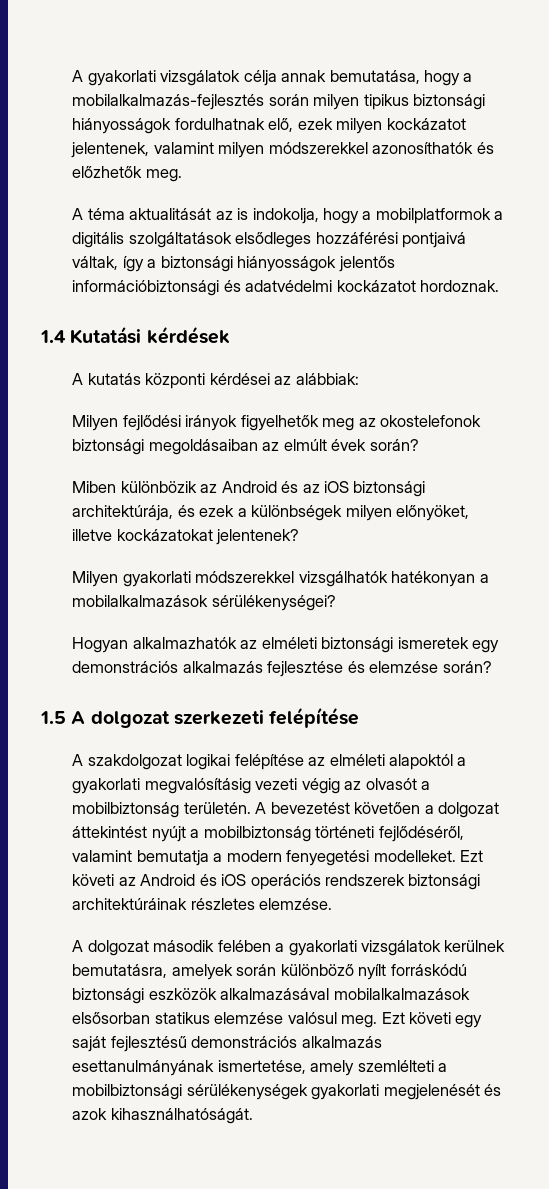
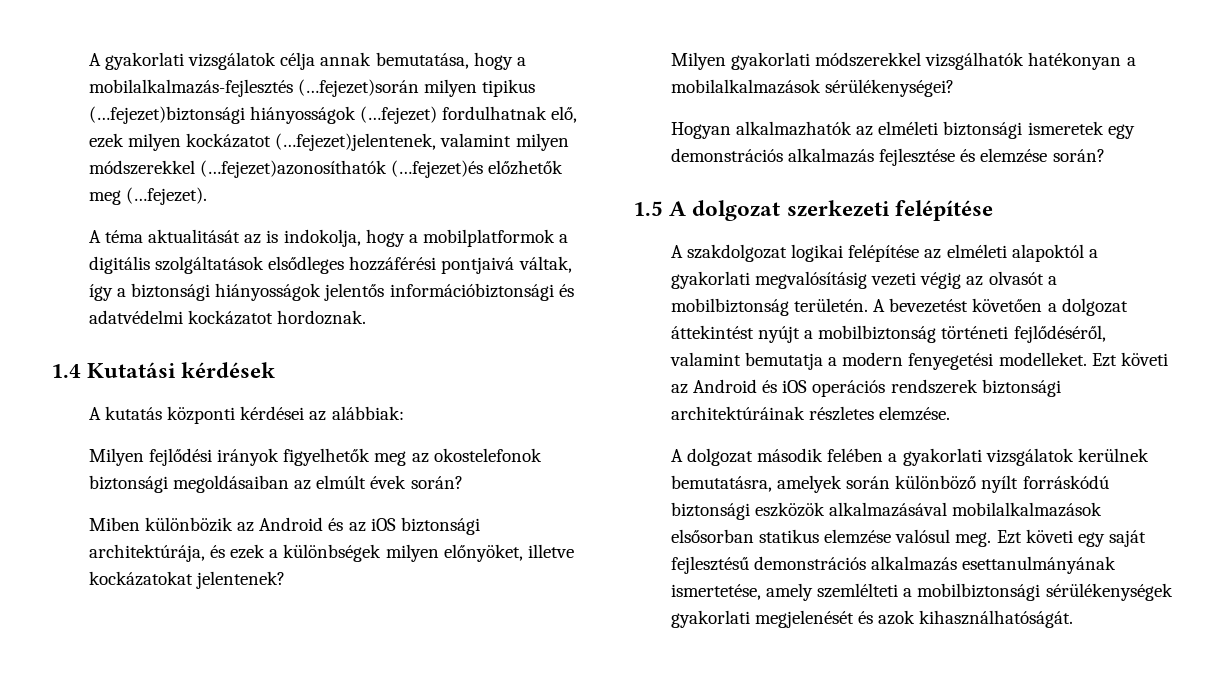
- A gyakorlati vizsgálatok célja annak bemutatása, hogy a mobilalkalmazás-fejlesztés során milyen tipikus biztonsági hiányosságok fordulhatnak elő, ezek milyen kockázatot jelentenek, valamint milyen módszerekkel azonosíthatók és előzhetők meg.
+ A gyakorlati vizsgálatok célja annak bemutatása, hogy a mobilalkalmazás-fejlesztés (…fejezet)során milyen tipikus (…fejezet)biztonsági hiányosságok (…fejezet) fordulhatnak elő, ezek milyen kockázatot (…fejezet)jelentenek, valamint milyen módszerekkel (…fejezet)azonosíthatók (…fejezet)és előzhetők meg (…fejezet).

